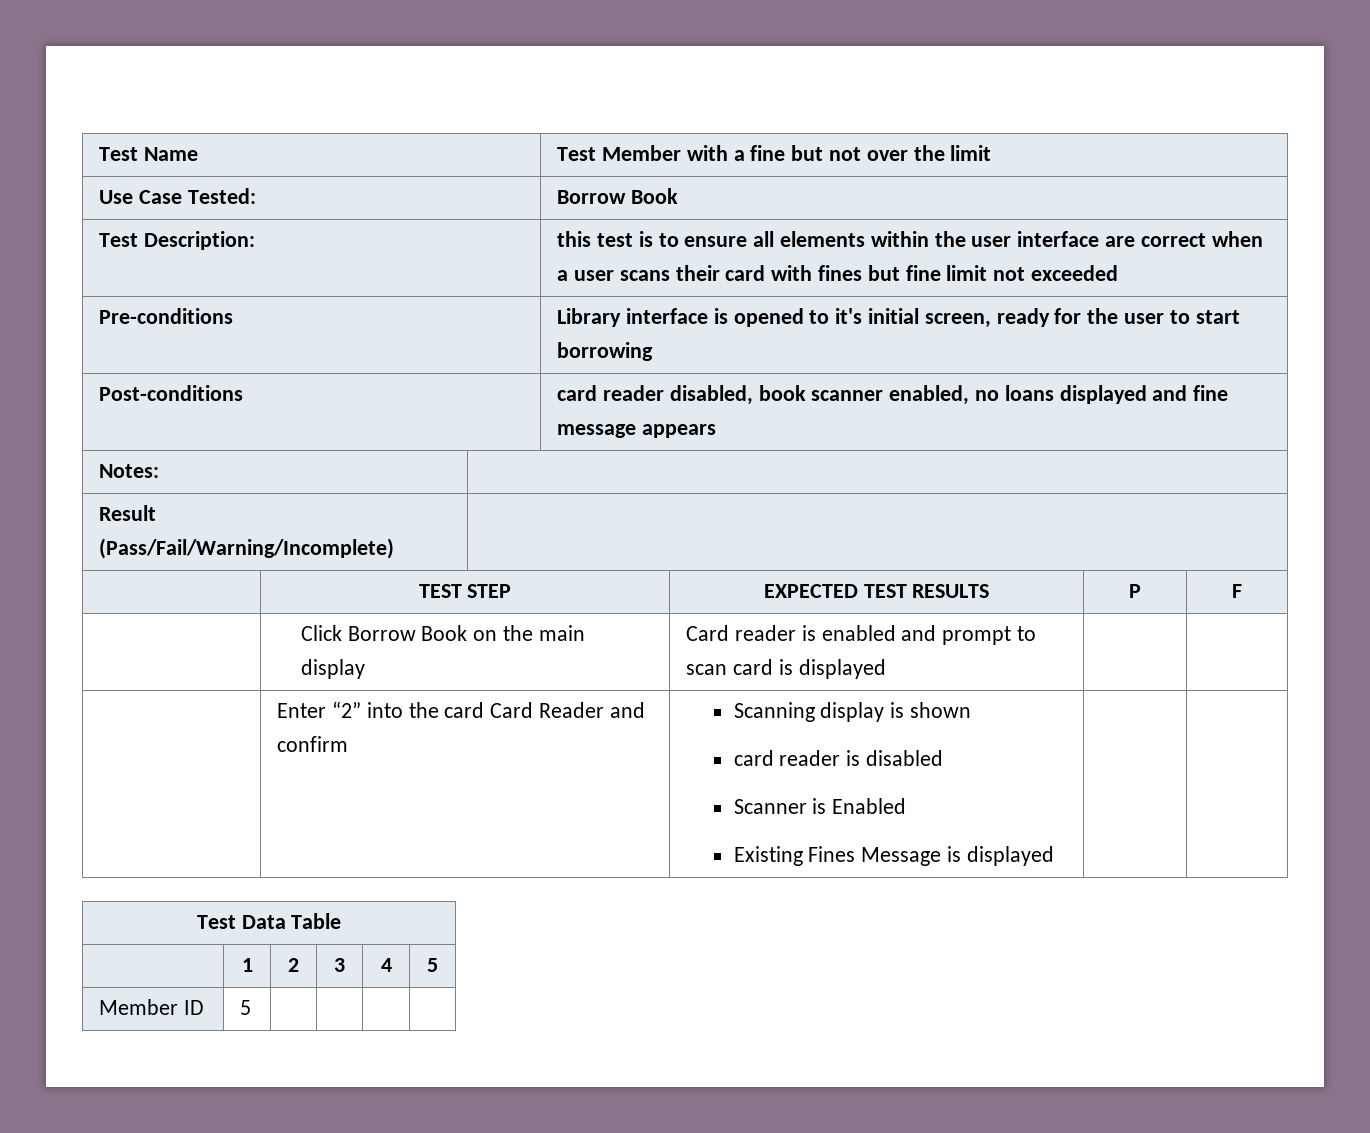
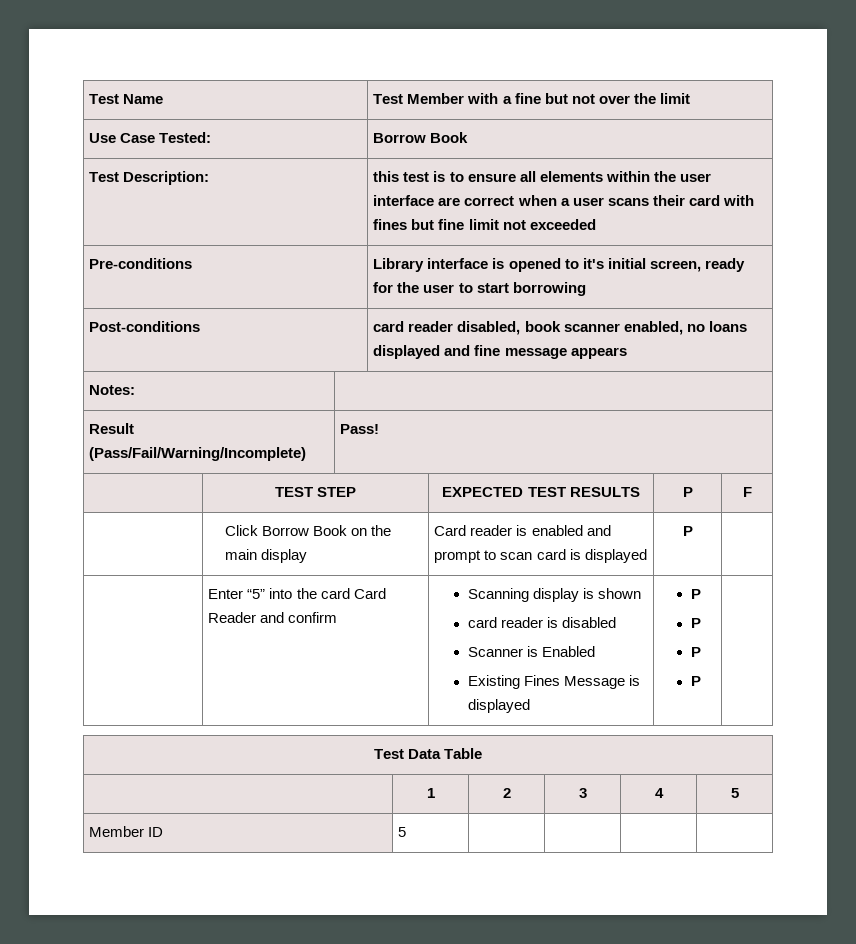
- Result (Pass/Fail/Warning/Incomplete) |
+ Result (Pass/Fail/Warning/Incomplete) | Pass!
- | Click Borrow Book on the main display | Card reader is enabled and prompt to scan card is displayed | |
+ | Click Borrow Book on the main display | Card reader is enabled and prompt to scan card is displayed | P |
- | Enter “2” into the card Card Reader and confirm | Scanning display is shown
+ | Enter “5” into the card Card Reader and confirm | Scanning display is shown
  card reader is disabled
  Scanner is Enabled
- Existing Fines Message is displayed | |
+ Existing Fines Message is displayed | P
+ P
+ P
+ P |

